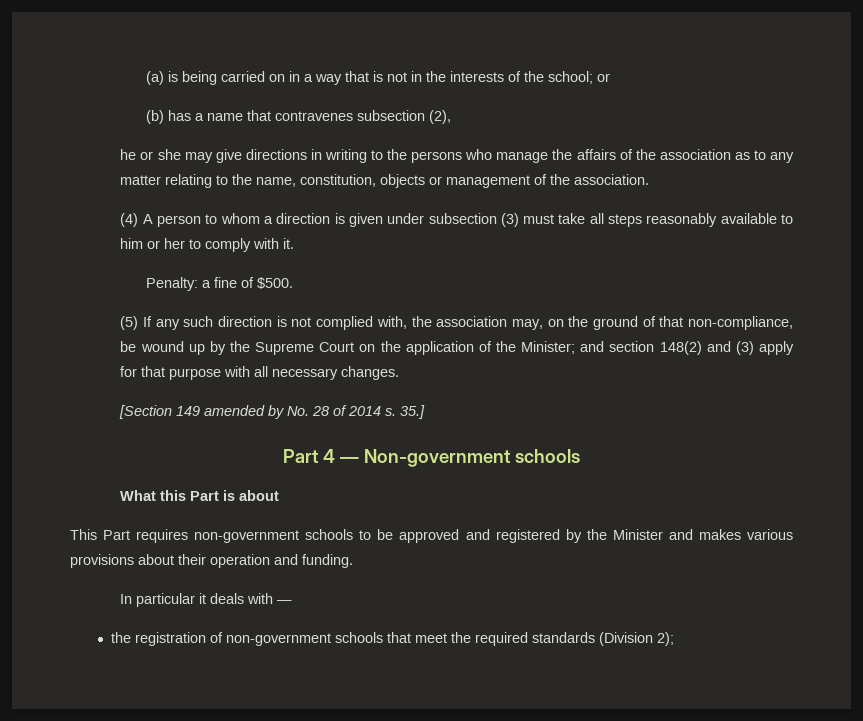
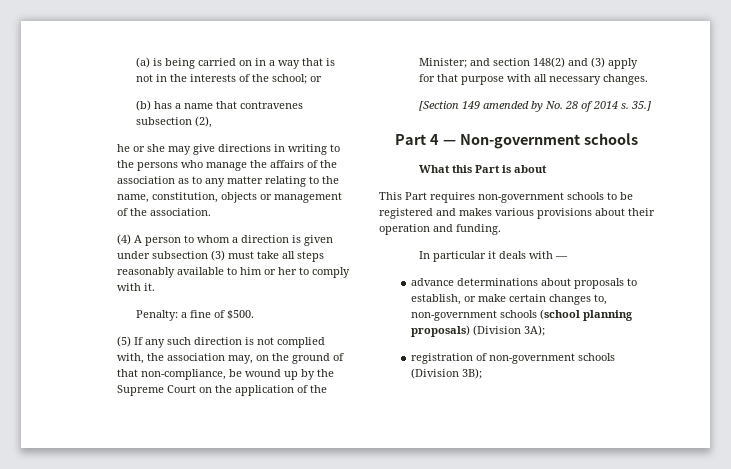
- This Part requires non-government schools to be approved and registered by the Minister and makes various provisions about their operation and funding.
+ This Part requires non-government schools to be registered and makes various provisions about their operation and funding.
- the registration of non-government schools that meet the required standards (Division 2);
+ advance determinations about proposals to establish, or make certain changes to, non-government schools (school planning proposals) (Division 3A);
+ registration of non-government schools (Division 3B);

